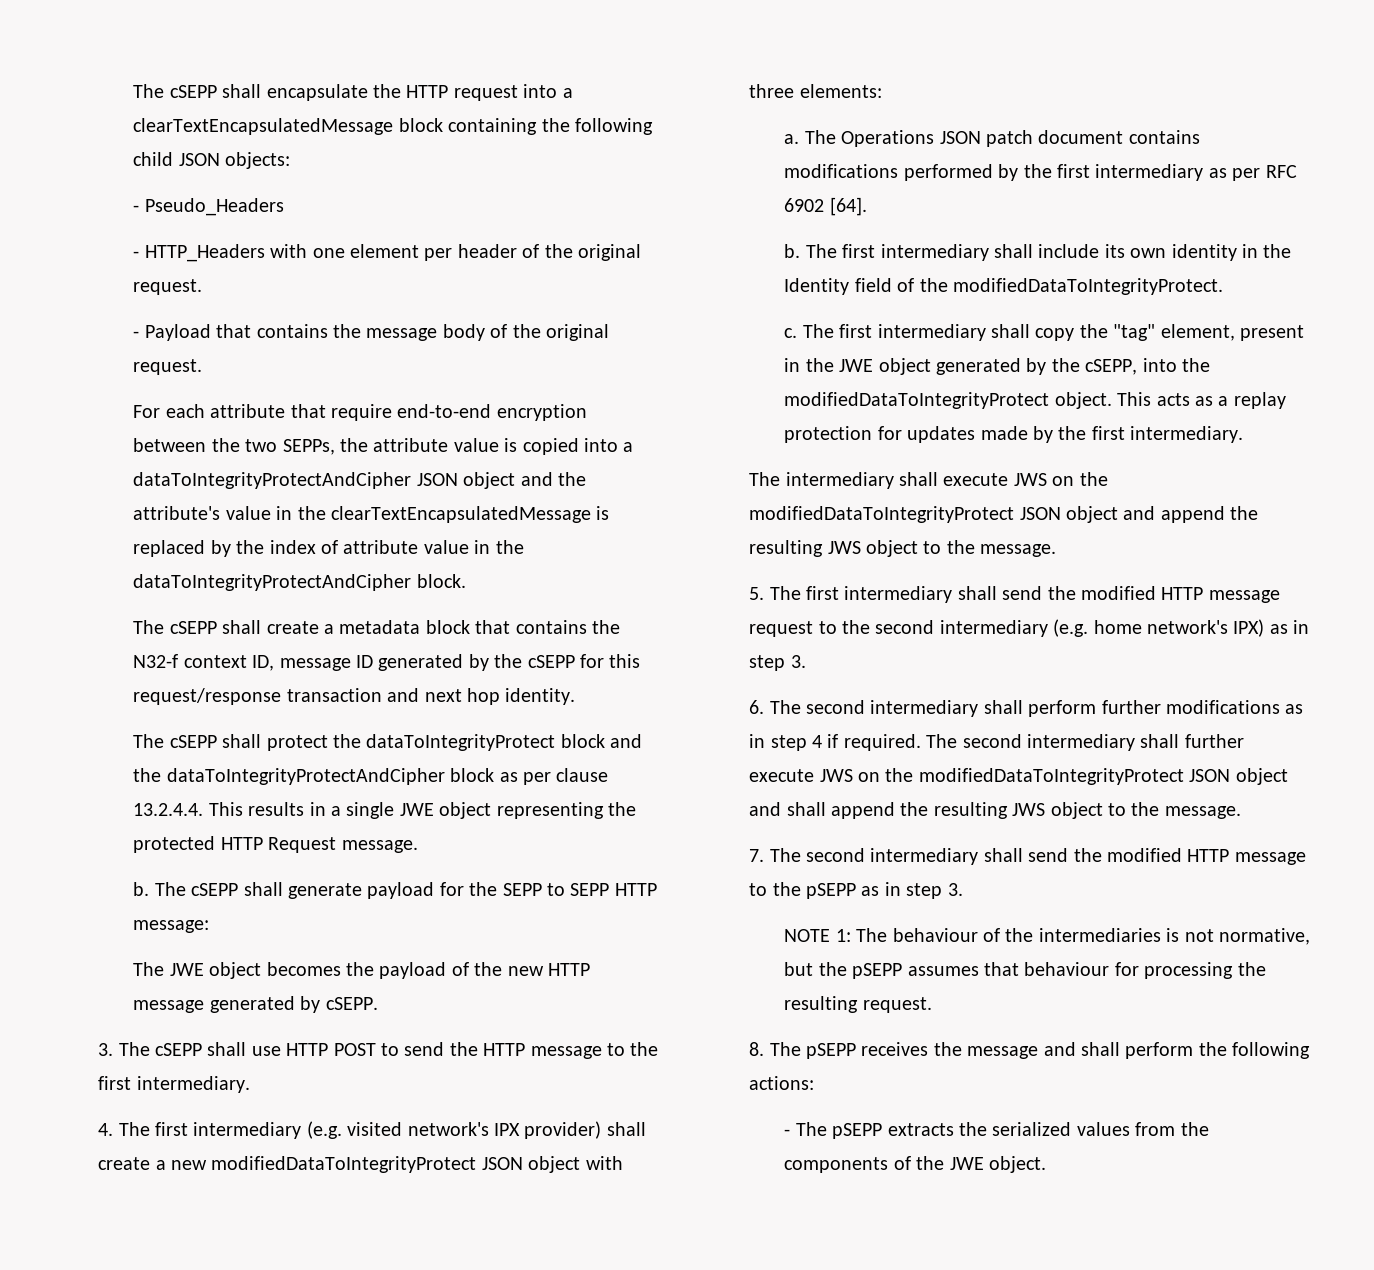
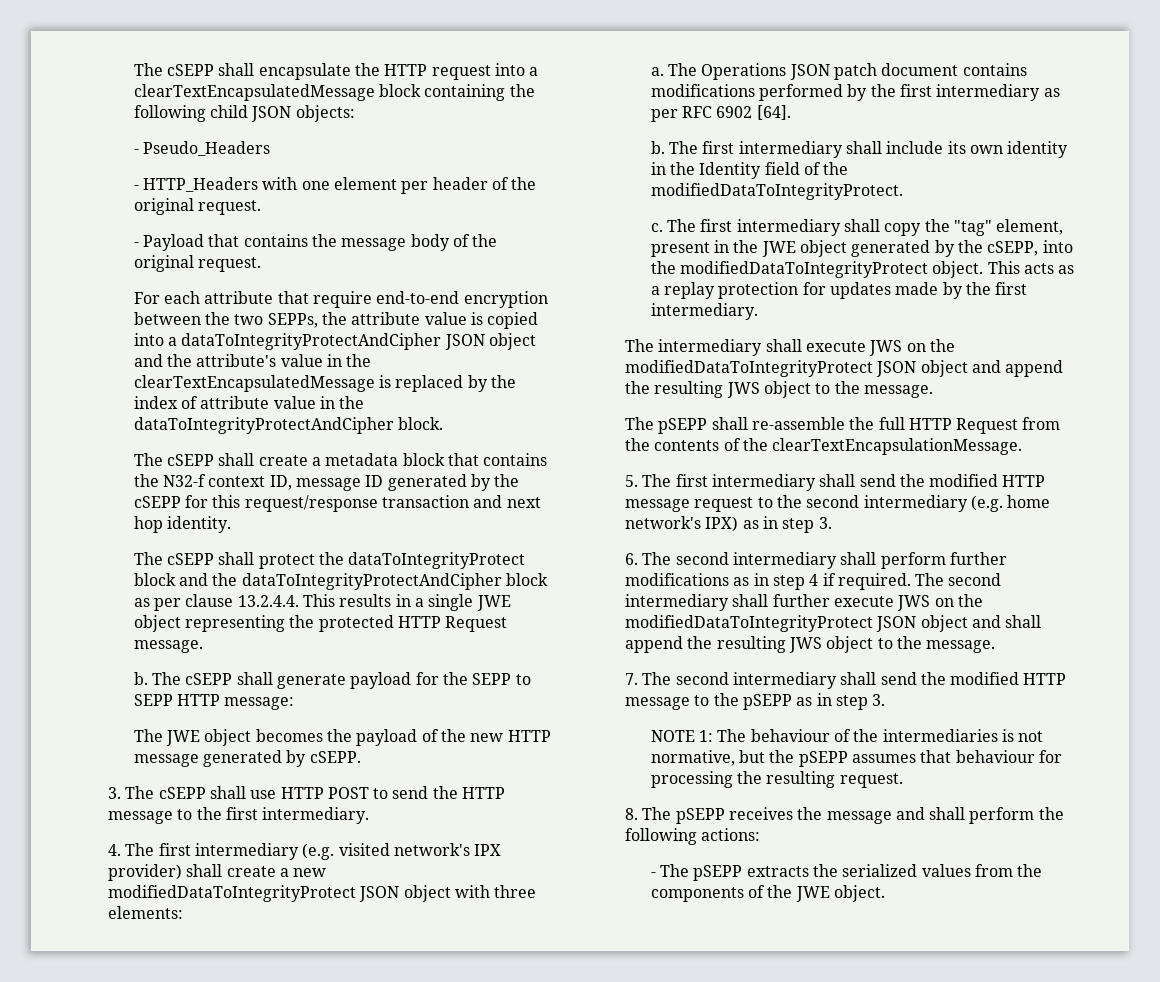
+ The pSEPP shall re-assemble the full HTTP Request from the contents of the clearTextEncapsulationMessage.

